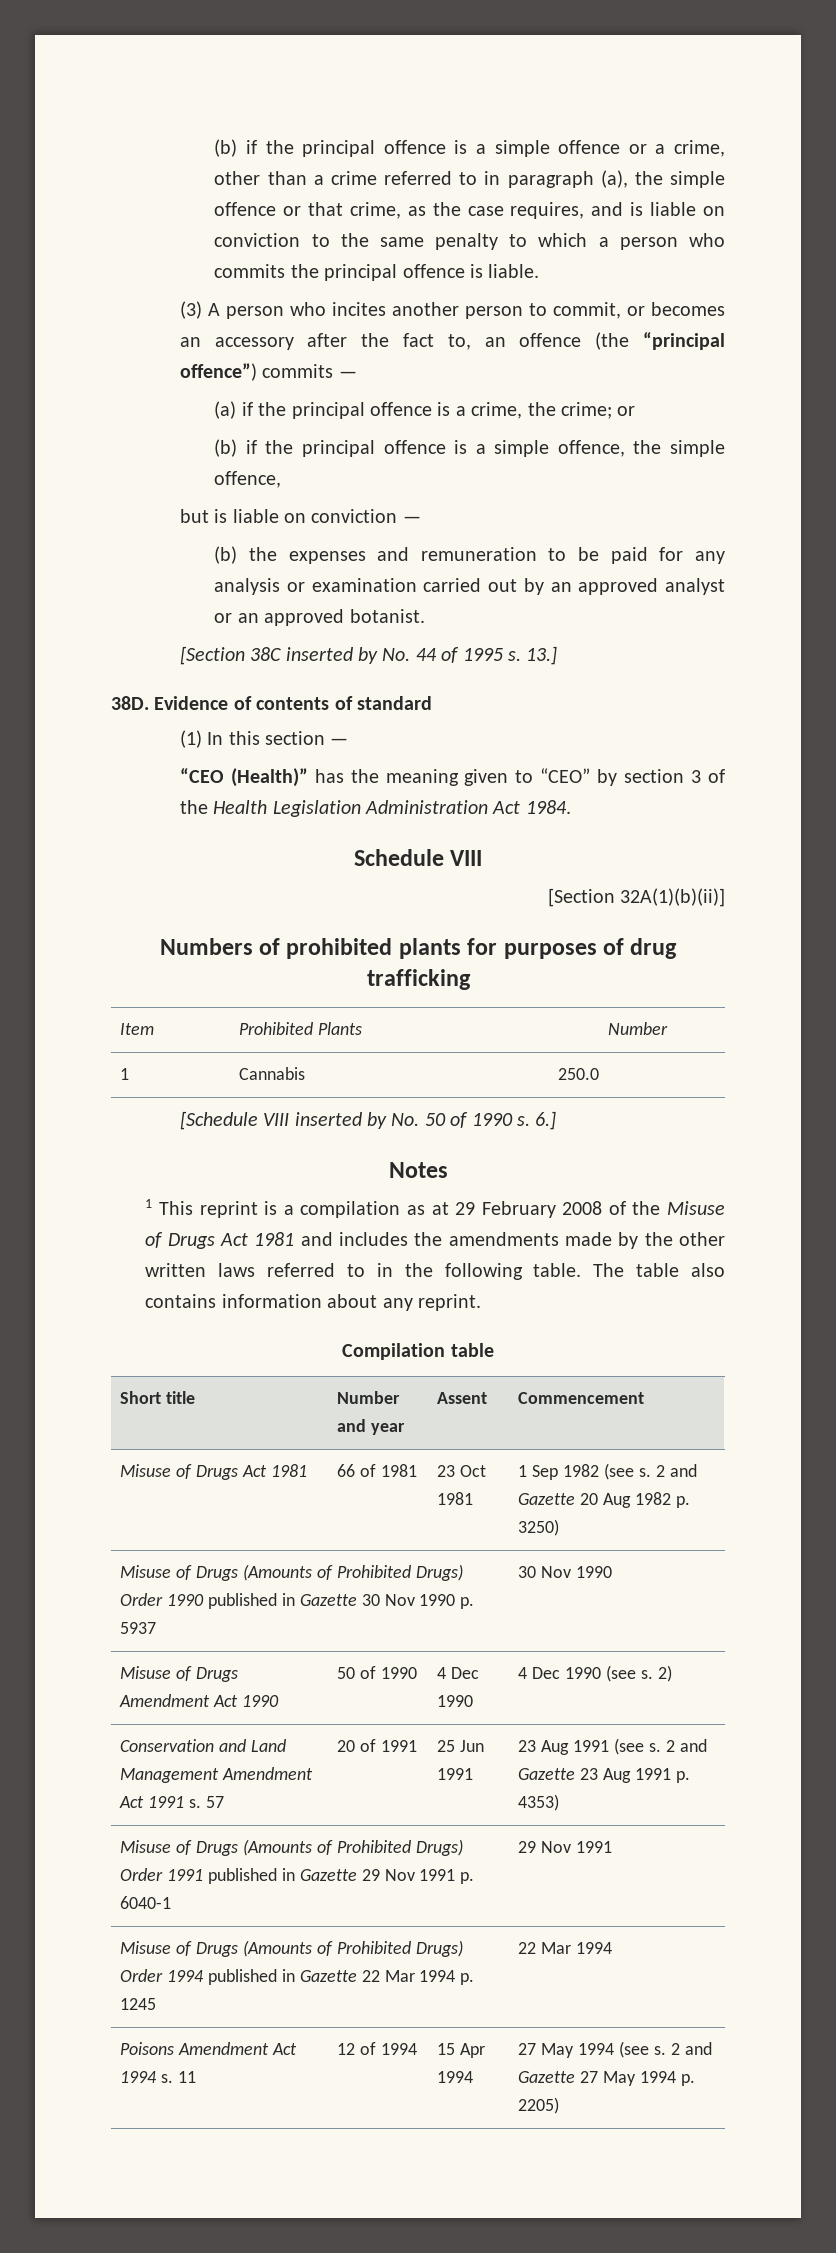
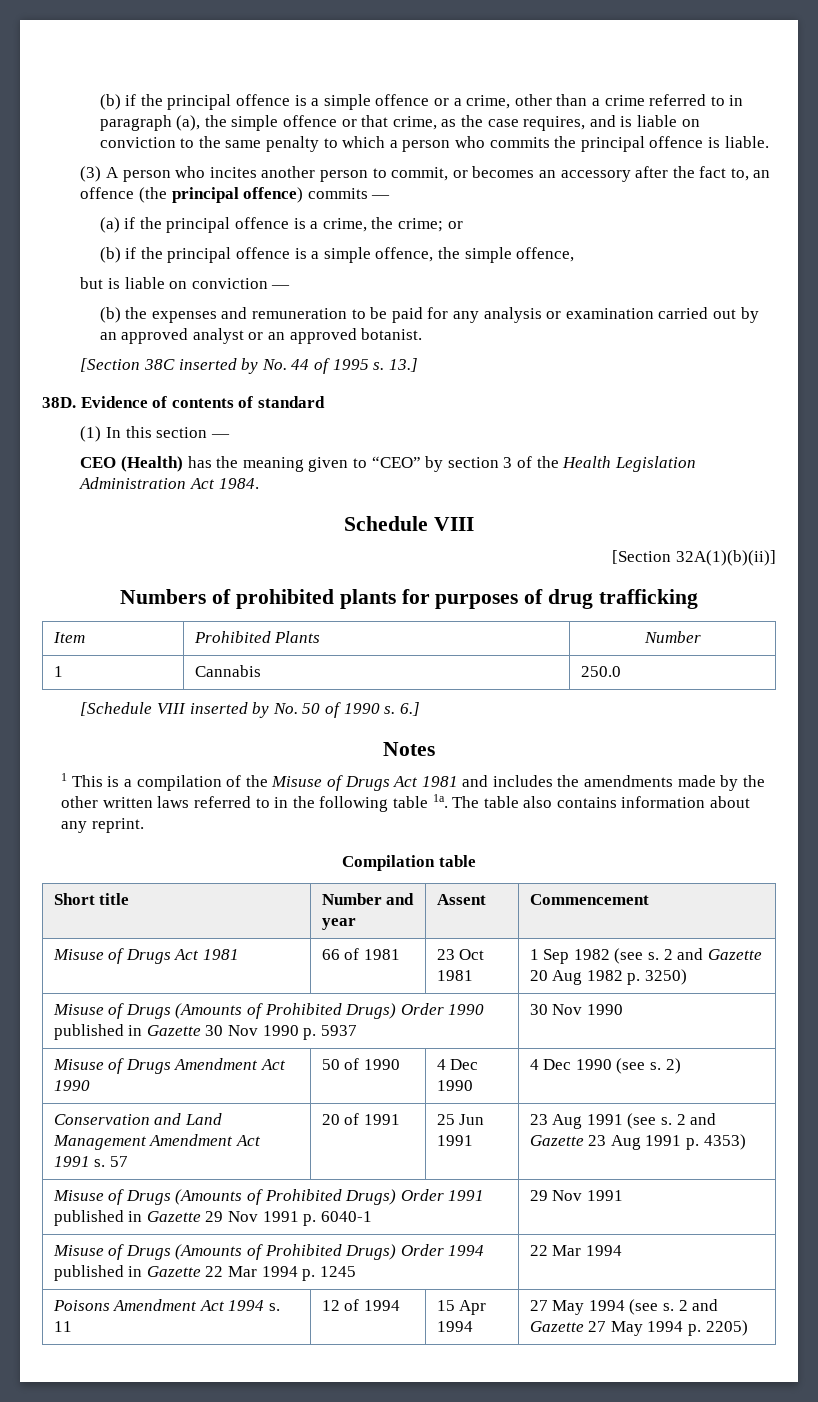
- (3) A person who incites another person to commit, or becomes an accessory after the fact to, an offence (the “principal offence”) commits —
+ (3) A person who incites another person to commit, or becomes an accessory after the fact to, an offence (the principal offence) commits —
- “CEO (Health)” has the meaning given to “CEO” by section 3 of the Health Legislation Administration Act 1984.
+ CEO (Health) has the meaning given to “CEO” by section 3 of the Health Legislation Administration Act 1984.
- 1 This reprint is a compilation as at 29 February 2008 of the Misuse of Drugs Act 1981 and includes the amendments made by the other written laws referred to in the following table.
+ 1 This is a compilation of the Misuse of Drugs Act 1981 and includes the amendments made by the other written laws referred to in the following table 1a.

